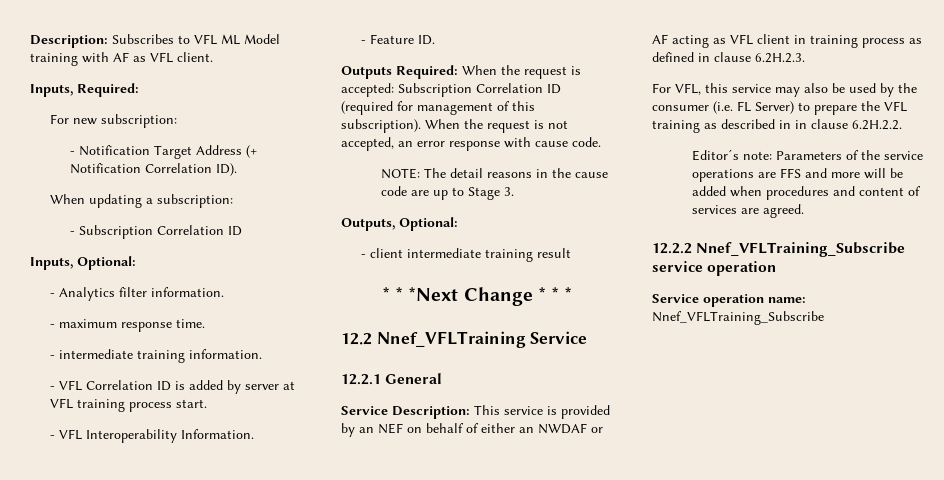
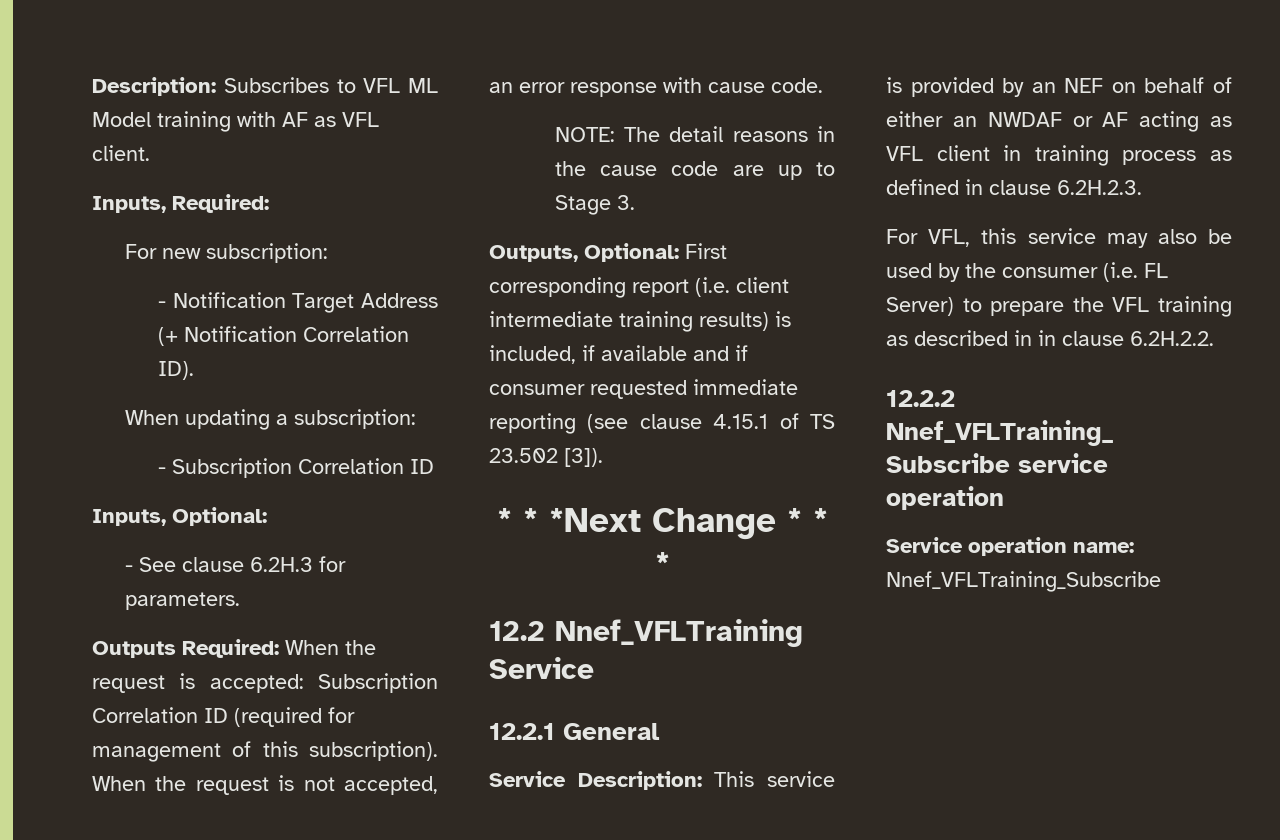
- - Analytics filter information.
- - maximum response time.
- - intermediate training information.
- - VFL Correlation ID is added by server at VFL training process start.
- - VFL Interoperability Information.
- - Feature ID.
+ - See clause 6.2H.3 for parameters.
- Outputs, Optional:
- - client intermediate training result
+ Outputs, Optional: First corresponding report (i.e. client intermediate training results) is included, if available and if consumer requested immediate reporting (see clause 4.15.1 of TS 23.502 [3]).
- Editor´s note: Parameters of the service operations are FFS and more will be added when procedures and content of services are agreed.

